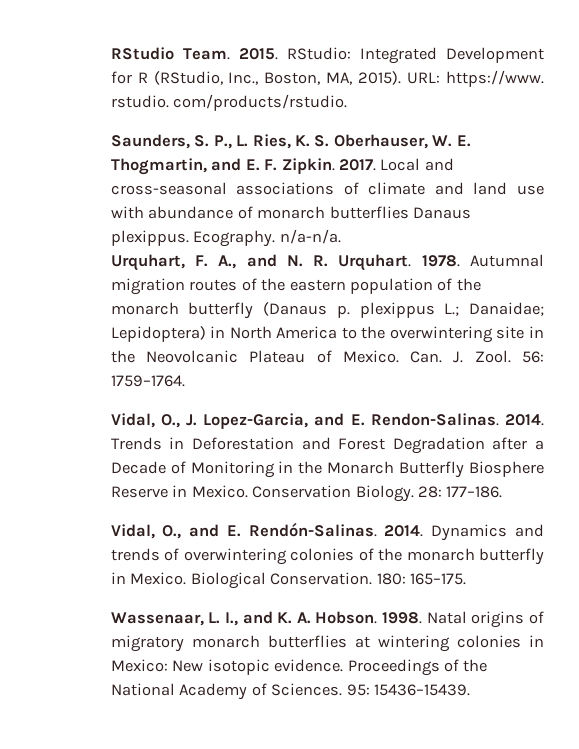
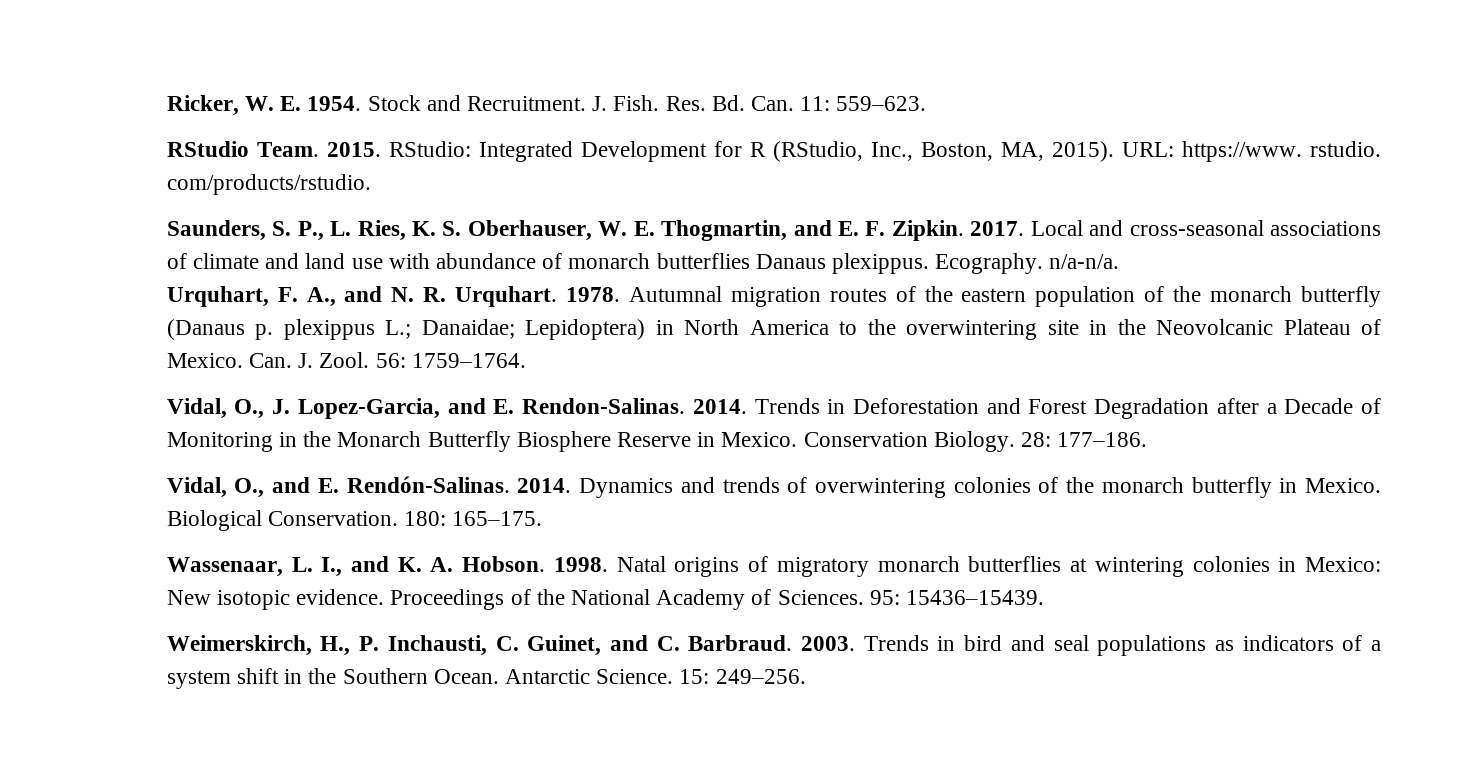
+ Ricker, W. E. 1954. Stock and Recruitment. J. Fish. Res. Bd. Can. 11: 559–623.
+ Weimerskirch, H., P. Inchausti, C. Guinet, and C. Barbraud. 2003. Trends in bird and seal populations as indicators of a system shift in the Southern Ocean. Antarctic Science. 15: 249–256.

